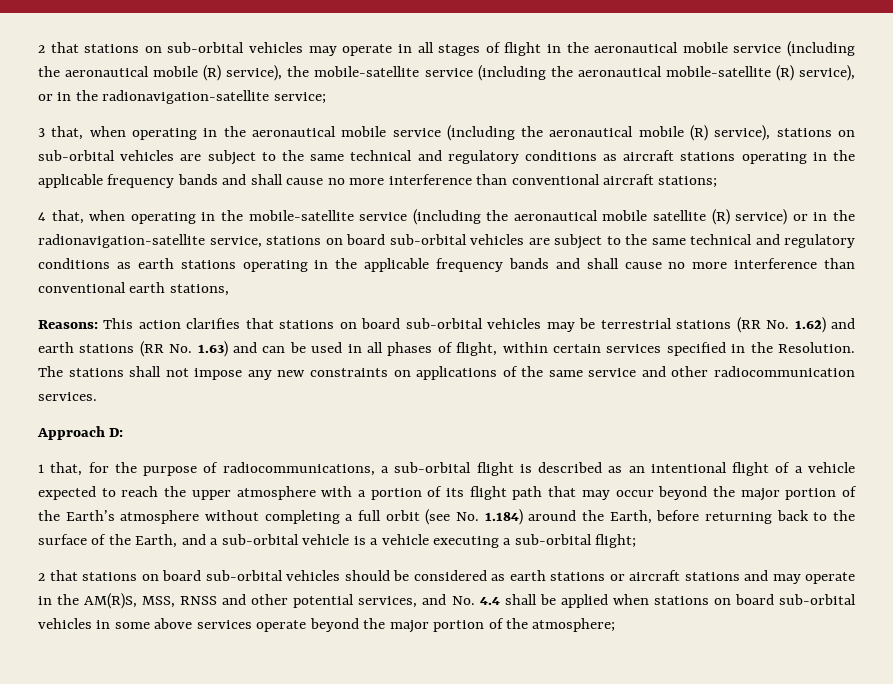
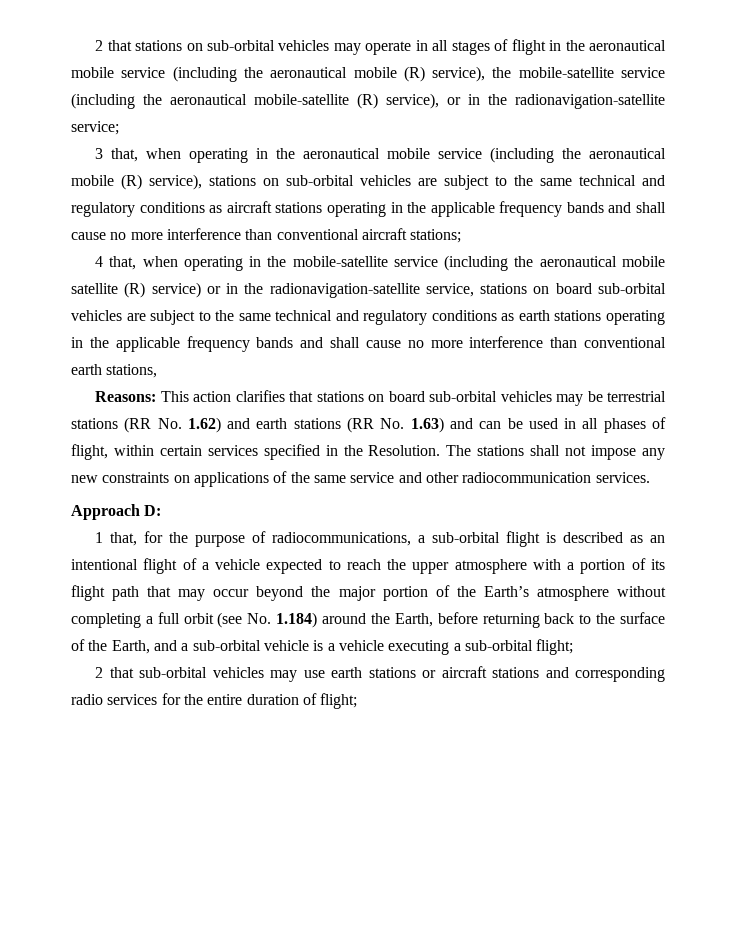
- 2 that stations on board sub-orbital vehicles should be considered as earth stations or aircraft stations and may operate in the AM(R)S, MSS, RNSS and other potential services, and No. 4.4 shall be applied when stations on board sub-orbital vehicles in some above services operate beyond the major portion of the atmosphere;
+ 2 that sub-orbital vehicles may use earth stations or aircraft stations and corresponding radio services for the entire duration of flight;

